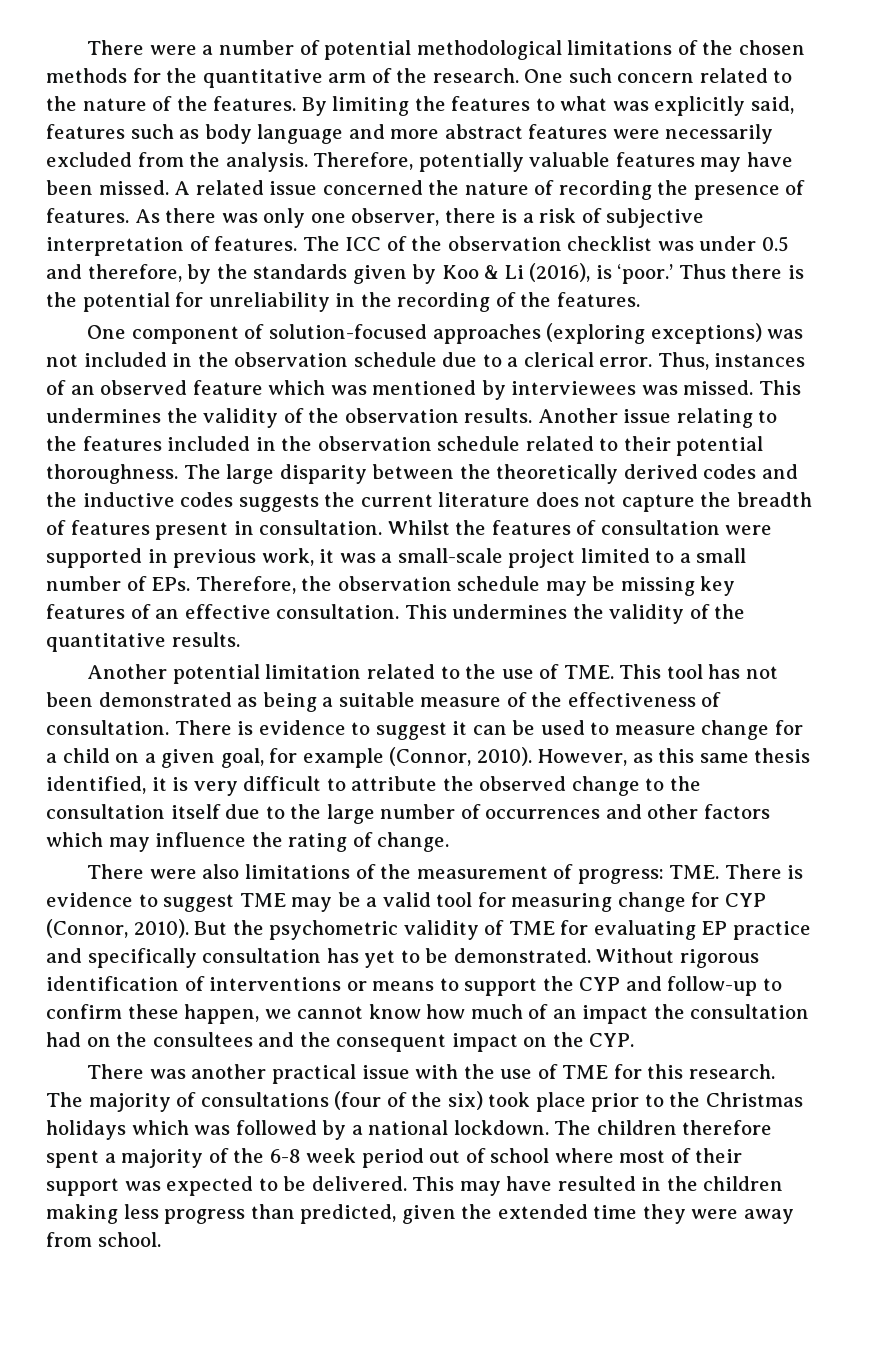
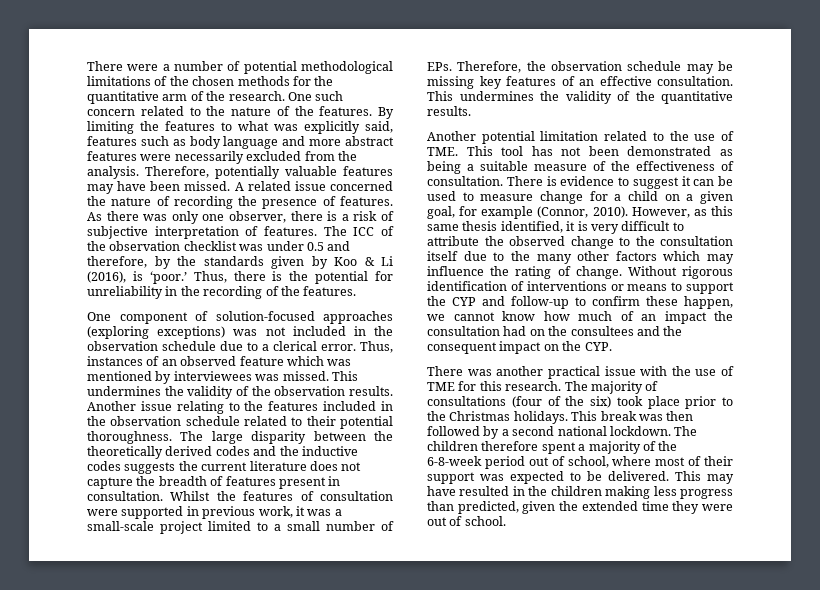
- Thus there is the potential for unreliability in the recording of the features.
+ Thus, there is the potential for unreliability in the recording of the features.
- However, as this same thesis identified, it is very difficult to attribute the observed change to the consultation itself due to the large number of occurrences and other factors which may influence the rating of change.
- There were also limitations of the measurement of progress: TME. There is evidence to suggest TME may be a valid tool for measuring change for CYP (Connor, 2010). But the psychometric validity of TME for evaluating EP practice and specifically consultation has yet to be demonstrated.
+ However, as this same thesis identified, it is very difficult to attribute the observed change to the consultation itself due to the many other factors which may influence the rating of change.
- The majority of consultations (four of the six) took place prior to the Christmas holidays which was followed by a national lockdown.
+ The majority of consultations (four of the six) took place prior to the Christmas holidays. This break was then followed by a second national lockdown.
- The children therefore spent a majority of the 6-8 week period out of school where most of their support was expected to be delivered.
+ The children therefore spent a majority of the 6-8-week period out of school, where most of their support was expected to be delivered.
- This may have resulted in the children making less progress than predicted, given the extended time they were away from school.
+ This may have resulted in the children making less progress than predicted, given the extended time they were out of school.

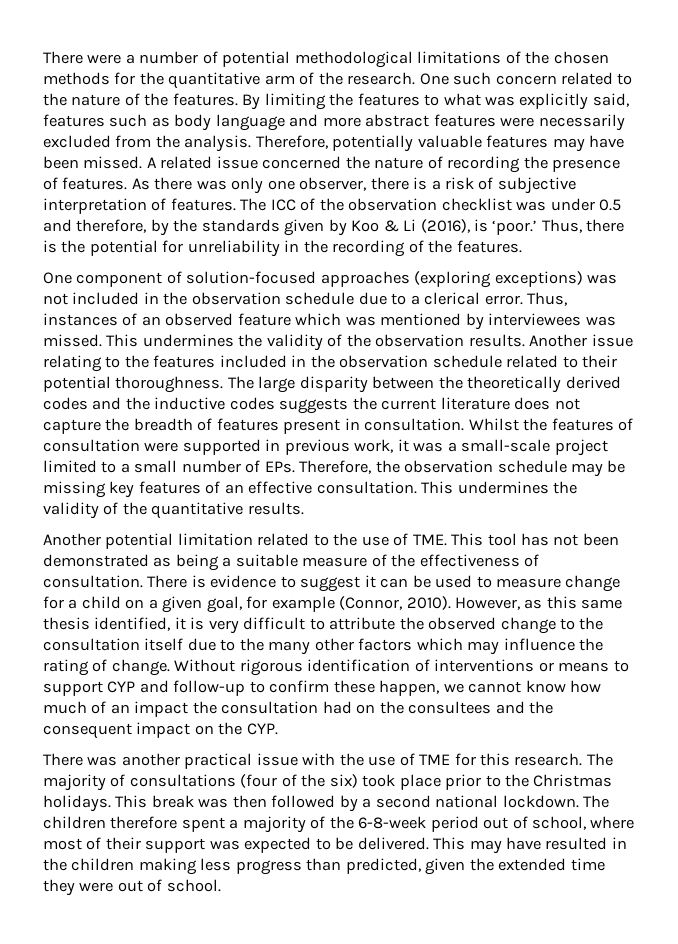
- Without rigorous identification of interventions or means to support the CYP and follow-up to confirm these happen, we cannot know how much of an impact the consultation had on the consultees and the consequent impact on the CYP.
+ Without rigorous identification of interventions or means to support CYP and follow-up to confirm these happen, we cannot know how much of an impact the consultation had on the consultees and the consequent impact on the CYP.

